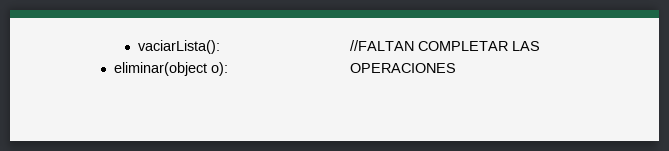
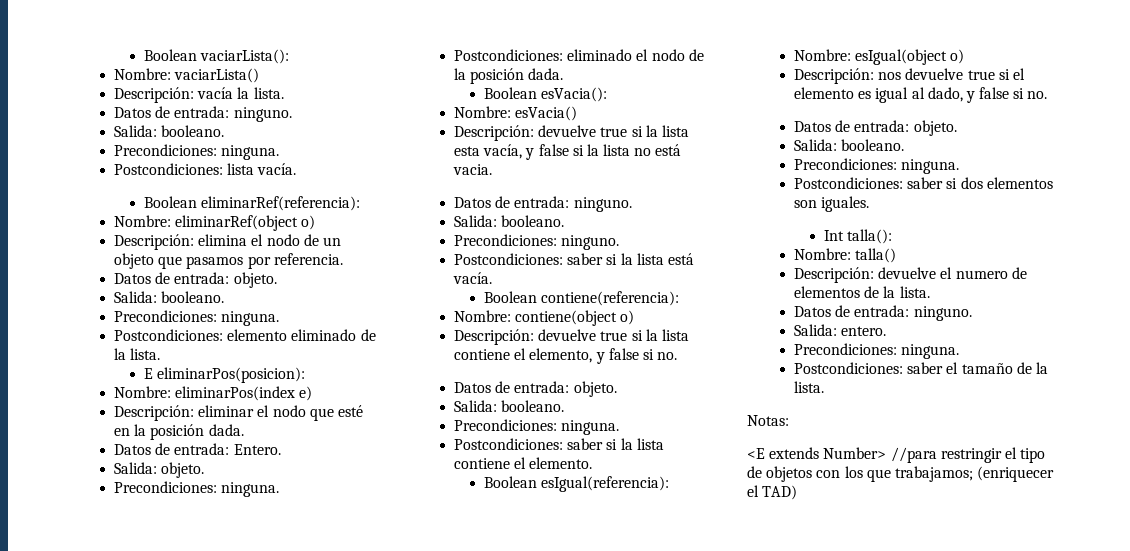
- vaciarLista():
+ Boolean vaciarLista():
- eliminar(object o):
- //FALTAN COMPLETAR LAS OPERACIONES
+ Nombre: vaciarLista()
+ Descripción: vacía la lista.
+ Datos de entrada: ninguno.
+ Salida: booleano.
+ Precondiciones: ninguna.
+ Postcondiciones: lista vacía.
+ Boolean eliminarRef(referencia):
+ Nombre: eliminarRef(object o)
+ Descripción: elimina el nodo de un objeto que pasamos por referencia.
+ Datos de entrada: objeto.
+ Salida: booleano.
+ Precondiciones: ninguna.
+ Postcondiciones: elemento eliminado de la lista.
+ E eliminarPos(posicion):
+ Nombre: eliminarPos(index e)
+ Descripción: eliminar el nodo que esté en la posición dada.
+ Datos de entrada: Entero.
+ Salida: objeto.
+ Precondiciones: ninguna.
+ Postcondiciones: eliminado el nodo de la posición dada.
+ Boolean esVacia():
+ Nombre: esVacia()
+ Descripción: devuelve true si la lista esta vacía, y false si la lista no está vacia.
+ Datos de entrada: ninguno.
+ Salida: booleano.
+ Precondiciones: ninguno.
+ Postcondiciones: saber si la lista está vacía.
+ Boolean contiene(referencia):
+ Nombre: contiene(object o)
+ Descripción: devuelve true si la lista contiene el elemento, y false si no.
+ Datos de entrada: objeto.
+ Salida: booleano.
+ Precondiciones: ninguna.
+ Postcondiciones: saber si la lista contiene el elemento.
+ Boolean esIgual(referencia):
+ Nombre: esIgual(object o)
+ Descripción: nos devuelve true si el elemento es igual al dado, y false si no.
+ Datos de entrada: objeto.
+ Salida: booleano.
+ Precondiciones: ninguna.
+ Postcondiciones: saber si dos elementos son iguales.
+ Int talla():
+ Nombre: talla()
+ Descripción: devuelve el numero de elementos de la lista.
+ Datos de entrada: ninguno.
+ Salida: entero.
+ Precondiciones: ninguna.
+ Postcondiciones: saber el tamaño de la lista.
+ Notas:
+ <E extends Number> //para restringir el tipo de objetos con los que trabajamos; (enriquecer el TAD)

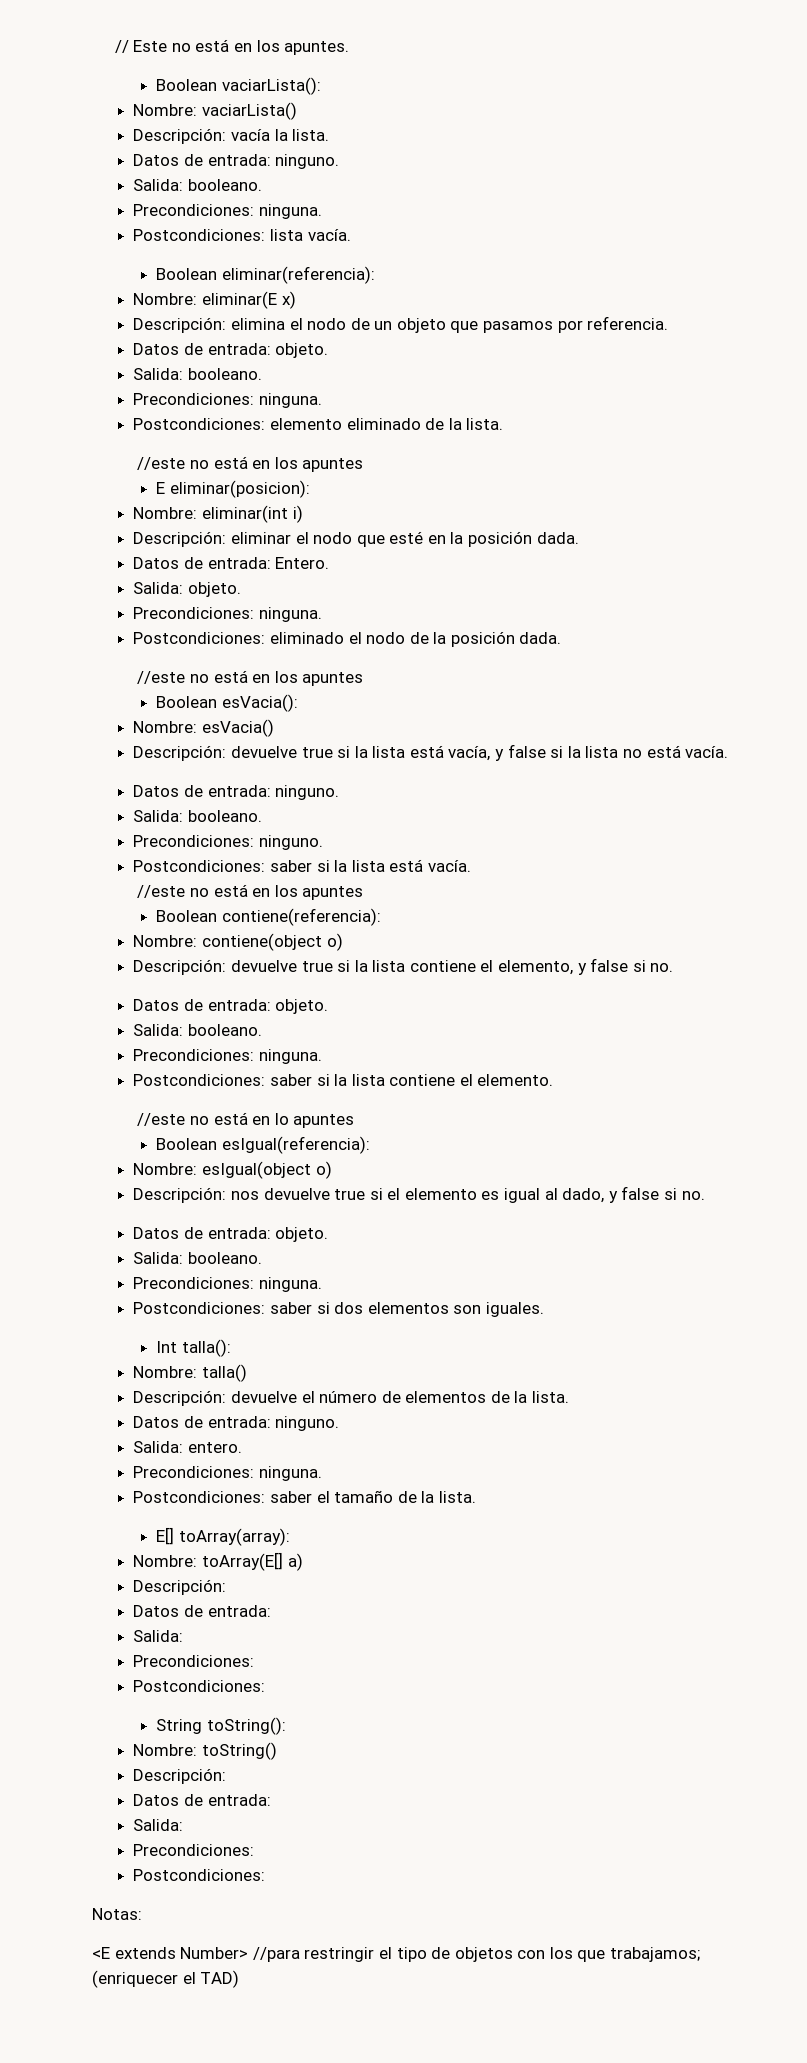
+ // Este no está en los apuntes.
- Boolean eliminarRef(referencia):
- Nombre: eliminarRef(object o)
+ Boolean eliminar(referencia):
+ Nombre: eliminar(E x)
  Postcondiciones: elemento eliminado de la lista.
+ //este no está en los apuntes
- E eliminarPos(posicion):
- Nombre: eliminarPos(index e)
+ E eliminar(posicion):
+ Nombre: eliminar(int i)
  Postcondiciones: eliminado el nodo de la posición dada.
+ //este no está en los apuntes
- Descripción: devuelve true si la lista esta vacía, y false si la lista no está vacia.
+ Descripción: devuelve true si la lista está vacía, y false si la lista no está vacía.
  Postcondiciones: saber si la lista está vacía.
+ //este no está en los apuntes
+ //este no está en lo apuntes
- Descripción: devuelve el numero de elementos de la lista.
+ Descripción: devuelve el número de elementos de la lista.
+ E[] toArray(array):
+ Nombre: toArray(E[] a)
+ Descripción:
+ Datos de entrada:
+ Salida:
+ Precondiciones:
+ Postcondiciones:
+ String toString():
+ Nombre: toString()
+ Descripción:
+ Datos de entrada:
+ Salida:
+ Precondiciones:
+ Postcondiciones:

